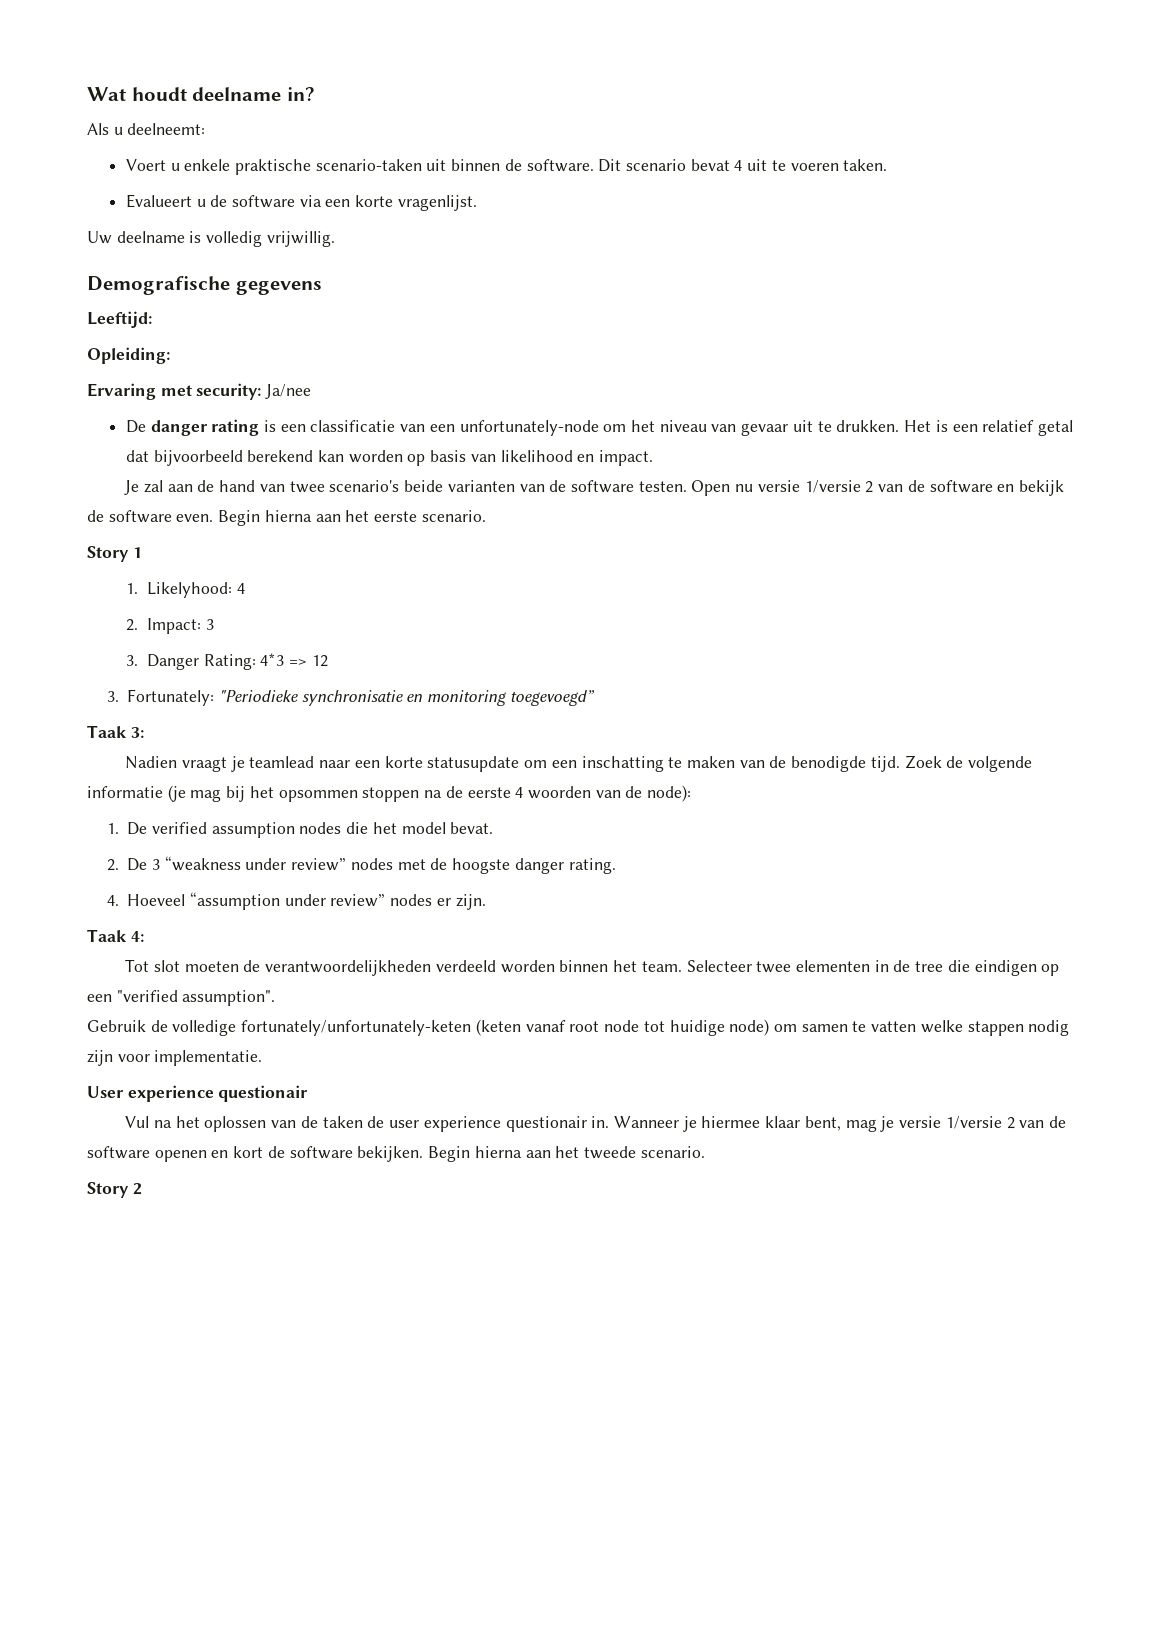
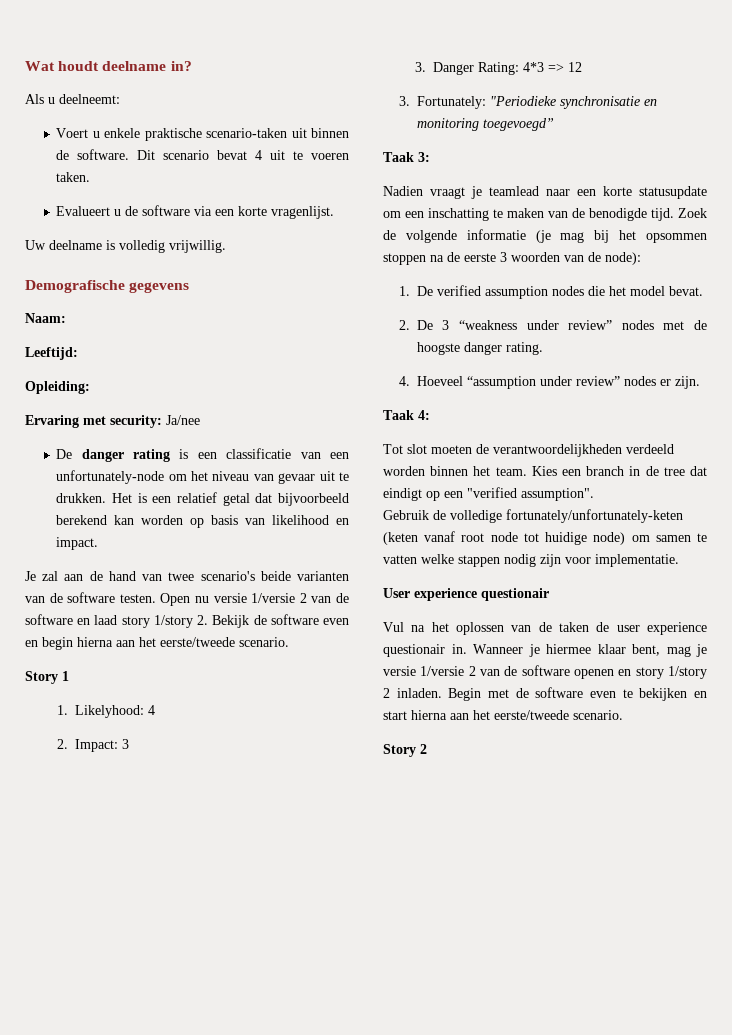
+ Naam:
- Open nu versie 1/versie 2 van de software en bekijk de software even. Begin hierna aan het eerste scenario.
+ Open nu versie 1/versie 2 van de software en laad story 1/story 2. Bekijk de software even en begin hierna aan het eerste/tweede scenario.
- Zoek de volgende informatie (je mag bij het opsommen stoppen na de eerste 4 woorden van de node):
+ Zoek de volgende informatie (je mag bij het opsommen stoppen na de eerste 3 woorden van de node):
- Selecteer twee elementen in de tree die eindigen op een "verified assumption".
+ Kies een branch in de tree dat eindigt op een "verified assumption".
- Wanneer je hiermee klaar bent, mag je versie 1/versie 2 van de software openen en kort de software bekijken. Begin hierna aan het tweede scenario.
+ Wanneer je hiermee klaar bent, mag je versie 1/versie 2 van de software openen en story 1/story 2 inladen. Begin met de software even te bekijken en start hierna aan het eerste/tweede scenario.

